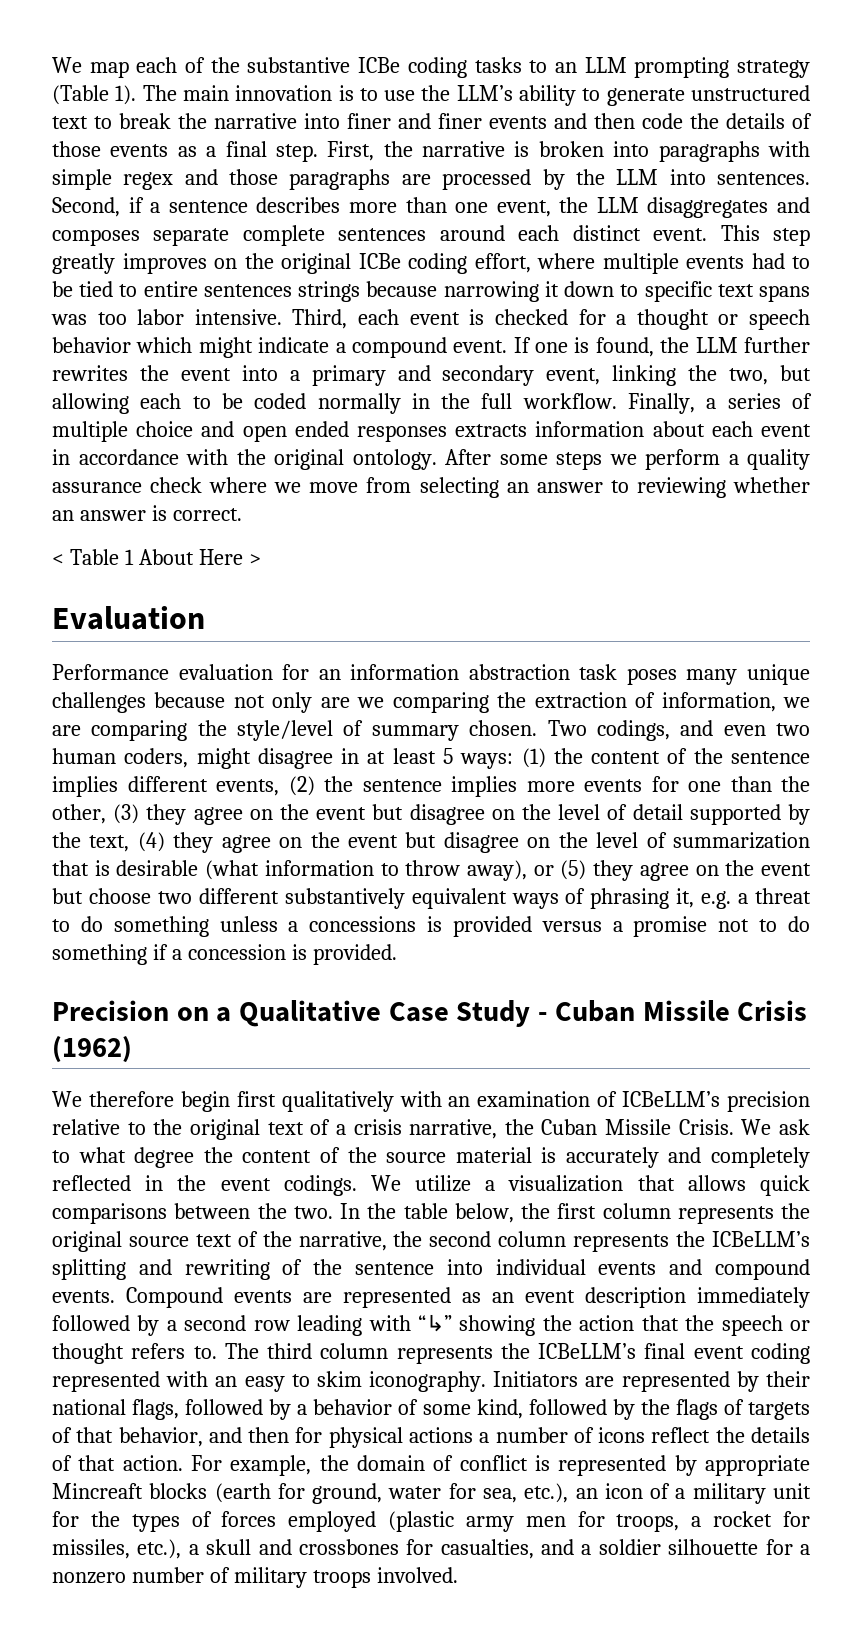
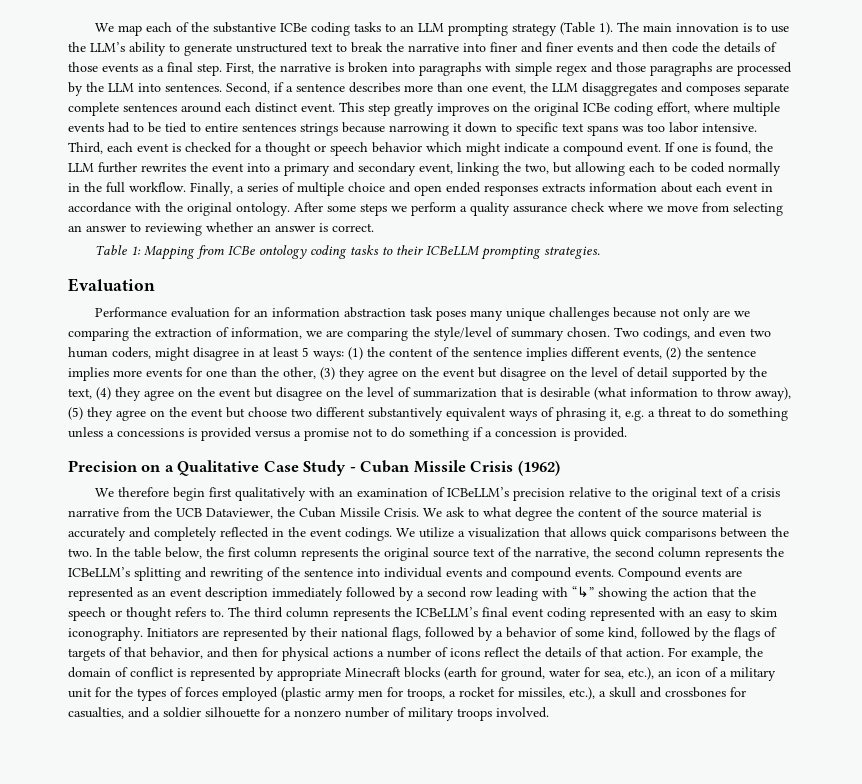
- < Table 1 About Here >
+ Table 1: Mapping from ICBe ontology coding tasks to their ICBeLLM prompting strategies.
- (1) the content of the sentence implies different events, (2) the sentence implies more events for one than the other, (3) they agree on the event but disagree on the level of detail supported by the text, (4) they agree on the event but disagree on the level of summarization that is desirable (what information to throw away), or (5) they agree on the event but choose two different substantively equivalent ways of phrasing it, e.g. a threat to do something unless a concessions is provided versus a promise not to do something if a concession is provided.
+ (1) the content of the sentence implies different events, (2) the sentence implies more events for one than the other, (3) they agree on the event but disagree on the level of detail supported by the text, (4) they agree on the event but disagree on the level of summarization that is desirable (what information to throw away), (5) they agree on the event but choose two different substantively equivalent ways of phrasing it, e.g. a threat to do something unless a concessions is provided versus a promise not to do something if a concession is provided.
- We therefore begin first qualitatively with an examination of ICBeLLM’s precision relative to the original text of a crisis narrative, the Cuban Missile Crisis.
+ We therefore begin first qualitatively with an examination of ICBeLLM’s precision relative to the original text of a crisis narrative from the UCB Dataviewer, the Cuban Missile Crisis.
- For example, the domain of conflict is represented by appropriate Mincreaft blocks (earth for ground, water for sea, etc.), an icon of a military unit for the types of forces employed (plastic army men for troops, a rocket for missiles, etc.), a skull and crossbones for casualties, and a soldier silhouette for a nonzero number of military troops involved.
+ For example, the domain of conflict is represented by appropriate Minecraft blocks (earth for ground, water for sea, etc.), an icon of a military unit for the types of forces employed (plastic army men for troops, a rocket for missiles, etc.), a skull and crossbones for casualties, and a soldier silhouette for a nonzero number of military troops involved.

